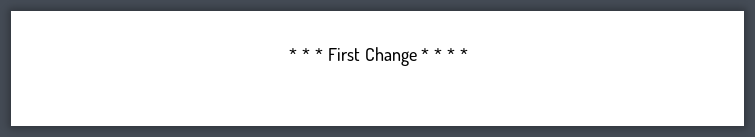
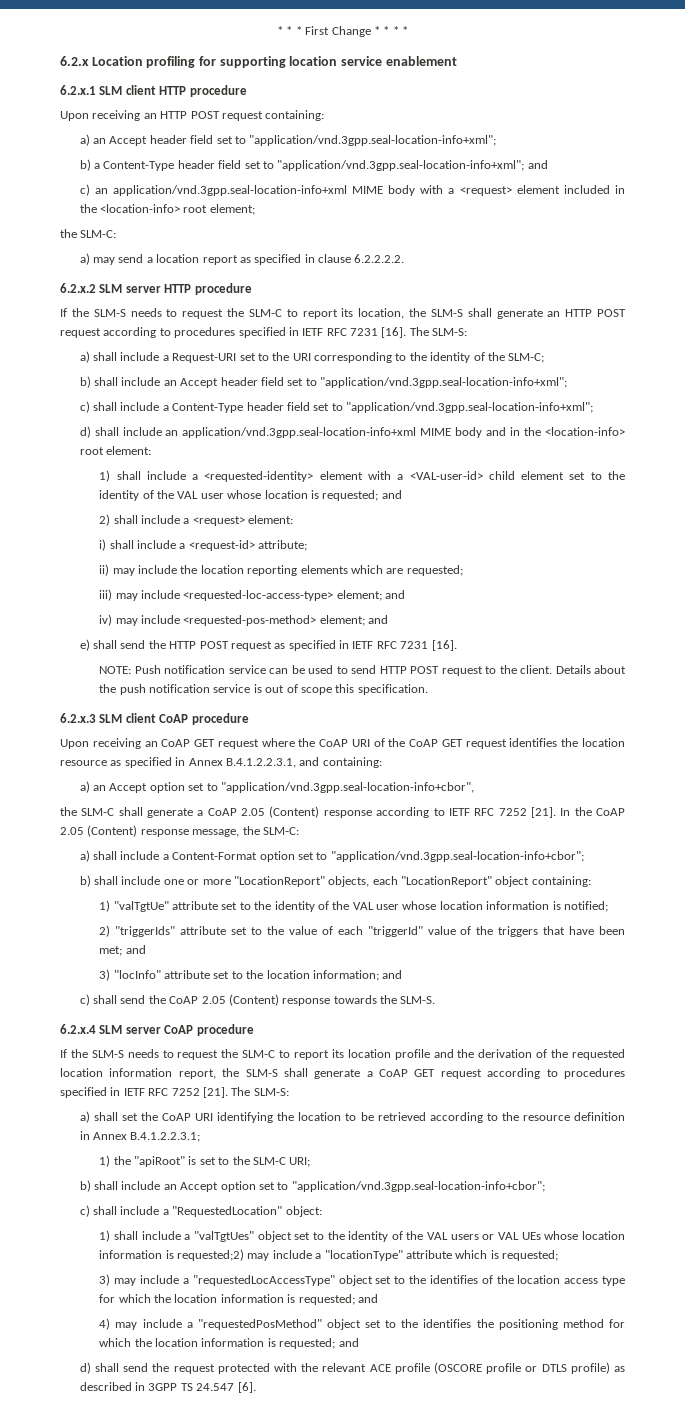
+ 6.2.x Location profiling for supporting location service enablement
+ 6.2.x.1 SLM client HTTP procedure
+ Upon receiving an HTTP POST request containing:
+ a) an Accept header field set to "application/vnd.3gpp.seal-location-info+xml";
+ b) a Content-Type header field set to "application/vnd.3gpp.seal-location-info+xml"; and
+ c) an application/vnd.3gpp.seal-location-info+xml MIME body with a <request> element included in the <location-info> root element;
+ the SLM-C:
+ a) may send a location report as specified in clause 6.2.2.2.2.
+ 6.2.x.2 SLM server HTTP procedure
+ If the SLM-S needs to request the SLM-C to report its location, the SLM-S shall generate an HTTP POST request according to procedures specified in IETF RFC 7231 [16]. The SLM-S:
+ a) shall include a Request-URI set to the URI corresponding to the identity of the SLM-C;
+ b) shall include an Accept header field set to "application/vnd.3gpp.seal-location-info+xml";
+ c) shall include a Content-Type header field set to "application/vnd.3gpp.seal-location-info+xml";
+ d) shall include an application/vnd.3gpp.seal-location-info+xml MIME body and in the <location-info> root element:
+ 1) shall include a <requested-identity> element with a <VAL-user-id> child element set to the identity of the VAL user whose location is requested; and
+ 2) shall include a <request> element:
+ i) shall include a <request-id> attribute;
+ ii) may include the location reporting elements which are requested;
+ iii) may include <requested-loc-access-type> element; and
+ iv) may include <requested-pos-method> element; and
+ e) shall send the HTTP POST request as specified in IETF RFC 7231 [16].
+ NOTE: Push notification service can be used to send HTTP POST request to the client. Details about the push notification service is out of scope this specification.
+ 6.2.x.3 SLM client CoAP procedure
+ Upon receiving an CoAP GET request where the CoAP URI of the CoAP GET request identifies the location resource as specified in Annex B.4.1.2.2.3.1, and containing:
+ a) an Accept option set to "application/vnd.3gpp.seal-location-info+cbor",
+ the SLM-C shall generate a CoAP 2.05 (Content) response according to IETF RFC 7252 [21]. In the CoAP 2.05 (Content) response message, the SLM-C:
+ a) shall include a Content-Format option set to "application/vnd.3gpp.seal-location-info+cbor";
+ b) shall include one or more "LocationReport" objects, each "LocationReport" object containing:
+ 1) "valTgtUe" attribute set to the identity of the VAL user whose location information is notified;
+ 2) "triggerIds" attribute set to the value of each "triggerId" value of the triggers that have been met; and
+ 3) "locInfo" attribute set to the location information; and
+ c) shall send the CoAP 2.05 (Content) response towards the SLM-S.
+ 6.2.x.4 SLM server CoAP procedure
+ If the SLM-S needs to request the SLM-C to report its location profile and the derivation of the requested location information report, the SLM-S shall generate a CoAP GET request according to procedures specified in IETF RFC 7252 [21]. The SLM-S:
+ a) shall set the CoAP URI identifying the location to be retrieved according to the resource definition in Annex B.4.1.2.2.3.1;
+ 1) the "apiRoot" is set to the SLM-C URI;
+ b) shall include an Accept option set to "application/vnd.3gpp.seal-location-info+cbor";
+ c) shall include a "RequestedLocation" object:
+ 1) shall include a "valTgtUes" object set to the identity of the VAL users or VAL UEs whose location information is requested;2) may include a "locationType" attribute which is requested;
+ 3) may include a "requestedLocAccessType" object set to the identifies of the location access type for which the location information is requested; and
+ 4) may include a "requestedPosMethod" object set to the identifies the positioning method for which the location information is requested; and
+ d) shall send the request protected with the relevant ACE profile (OSCORE profile or DTLS profile) as described in 3GPP TS 24.547 [6].

